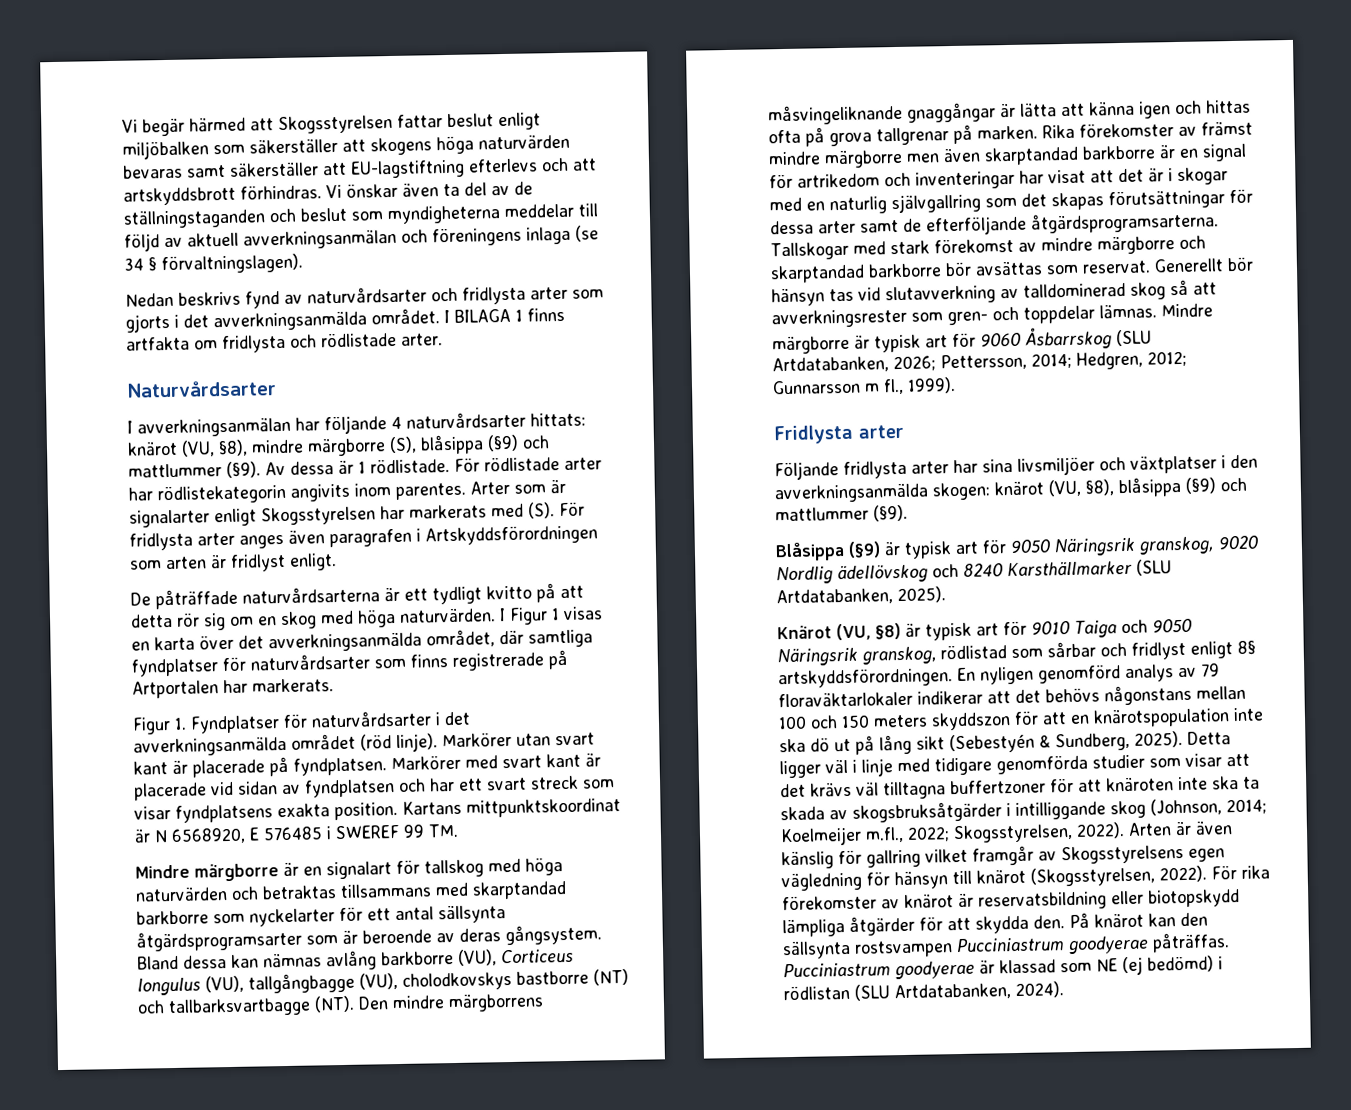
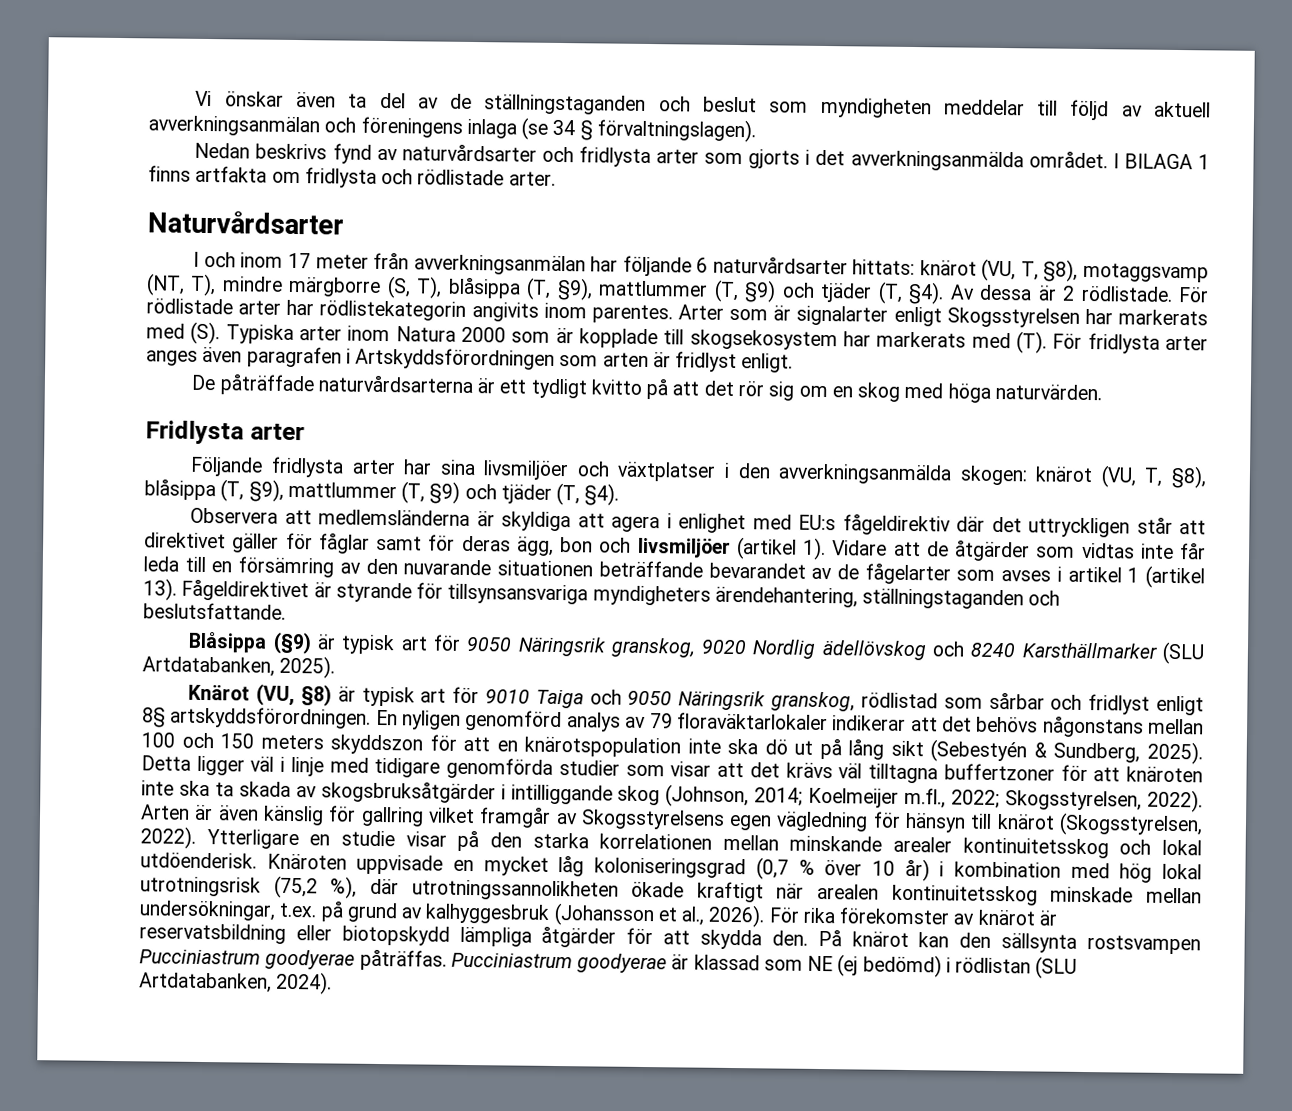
- Vi begär härmed att Skogsstyrelsen fattar beslut enligt miljöbalken som säkerställer att skogens höga naturvärden bevaras samt säkerställer att EU-lagstiftning efterlevs och att artskyddsbrott förhindras. Vi önskar även ta del av de ställningstaganden och beslut som myndigheterna meddelar till följd av aktuell avverkningsanmälan och föreningens inlaga (se 34 § förvaltningslagen).
+ Vi önskar även ta del av de ställningstaganden och beslut som myndigheten meddelar till följd av aktuell avverkningsanmälan och föreningens inlaga (se 34 § förvaltningslagen).
- I avverkningsanmälan har följande 4 naturvårdsarter hittats: knärot (VU, §8), mindre märgborre (S), blåsippa (§9) och mattlummer (§9).
+ I och inom 17 meter från avverkningsanmälan har följande 6 naturvårdsarter hittats: knärot (VU, T, §8), motaggsvamp (NT, T), mindre märgborre (S, T), blåsippa (T, §9), mattlummer (T, §9) och tjäder (T, §4).
- Av dessa är 1 rödlistade.
+ Av dessa är 2 rödlistade.
- Arter som är signalarter enligt Skogsstyrelsen har markerats med (S). För fridlysta arter anges även paragrafen i Artskyddsförordningen som arten är fridlyst enligt.
+ Arter som är signalarter enligt Skogsstyrelsen har markerats med (S). Typiska arter inom Natura 2000 som är kopplade till skogsekosystem har markerats med (T). För fridlysta arter anges även paragrafen i Artskyddsförordningen som arten är fridlyst enligt.
- De påträffade naturvårdsarterna är ett tydligt kvitto på att detta rör sig om en skog med höga naturvärden. I Figur 1 visas en karta över det avverkningsanmälda området, där samtliga fyndplatser för naturvårdsarter som finns registrerade på Artportalen har markerats.
- Figur 1. Fyndplatser för naturvårdsarter i det avverkningsanmälda området (röd linje). Markörer utan svart kant är placerade på fyndplatsen. Markörer med svart kant är placerade vid sidan av fyndplatsen och har ett svart streck som visar fyndplatsens exakta position. Kartans mittpunktskoordinat är N 6568920, E 576485 i SWEREF 99 TM.
- Mindre märgborre är en signalart för tallskog med höga naturvärden och betraktas tillsammans med skarptandad barkborre som nyckelarter för ett antal sällsynta åtgärdsprogramsarter som är beroende av deras gångsystem. Bland dessa kan nämnas avlång barkborre (VU), Corticeus longulus (VU), tallgångbagge (VU), cholodkovskys bastborre (NT) och tallbarksvartbagge (NT). Den mindre märgborrens måsvingeliknande gnaggångar är lätta att känna igen och hittas ofta på grova tallgrenar på marken. Rika förekomster av främst mindre märgborre men även skarptandad barkborre är en signal för artrikedom och inventeringar har visat att det är i skogar med en naturlig självgallring som det skapas förutsättningar för dessa arter samt de efterföljande åtgärdsprogramsarterna. Tallskogar med stark förekomst av mindre märgborre och skarptandad barkborre bör avsättas som reservat. Generellt bör hänsyn tas vid slutavverkning av talldominerad skog så att avverkningsrester som gren- och toppdelar lämnas. Mindre märgborre är typisk art för 9060 Åsbarrskog (SLU Artdatabanken, 2026; Pettersson, 2014; Hedgren, 2012; Gunnarsson m fl., 1999).
+ De påträffade naturvårdsarterna är ett tydligt kvitto på att det rör sig om en skog med höga naturvärden.
- Följande fridlysta arter har sina livsmiljöer och växtplatser i den avverkningsanmälda skogen: knärot (VU, §8), blåsippa (§9) och mattlummer (§9).
+ Följande fridlysta arter har sina livsmiljöer och växtplatser i den avverkningsanmälda skogen: knärot (VU, T, §8), blåsippa (T, §9), mattlummer (T, §9) och tjäder (T, §4).
+ Observera att medlemsländerna är skyldiga att agera i enlighet med EU:s fågeldirektiv där det uttryckligen står att direktivet gäller för fåglar samt för deras ägg, bon och livsmiljöer (artikel 1). Vidare att de åtgärder som vidtas inte får leda till en försämring av den nuvarande situationen beträffande bevarandet av de fågelarter som avses i artikel 1 (artikel 13). Fågeldirektivet är styrande för tillsynsansvariga myndigheters ärendehantering, ställningstaganden och beslutsfattande.
+ Ytterligare en studie visar på den starka korrelationen mellan minskande arealer kontinuitetsskog och lokal utdöenderisk. Knäroten uppvisade en mycket låg koloniseringsgrad (0,7 % över 10 år) i kombination med hög lokal utrotningsrisk (75,2 %), där utrotningssannolikheten ökade kraftigt när arealen kontinuitetsskog minskade mellan undersökningar, t.ex. på grund av kalhyggesbruk (Johansson et al., 2026).

